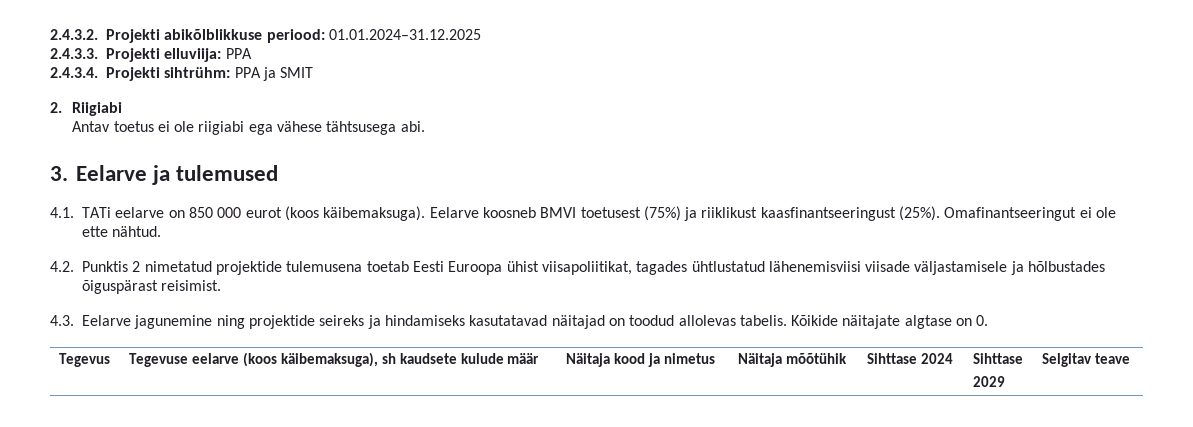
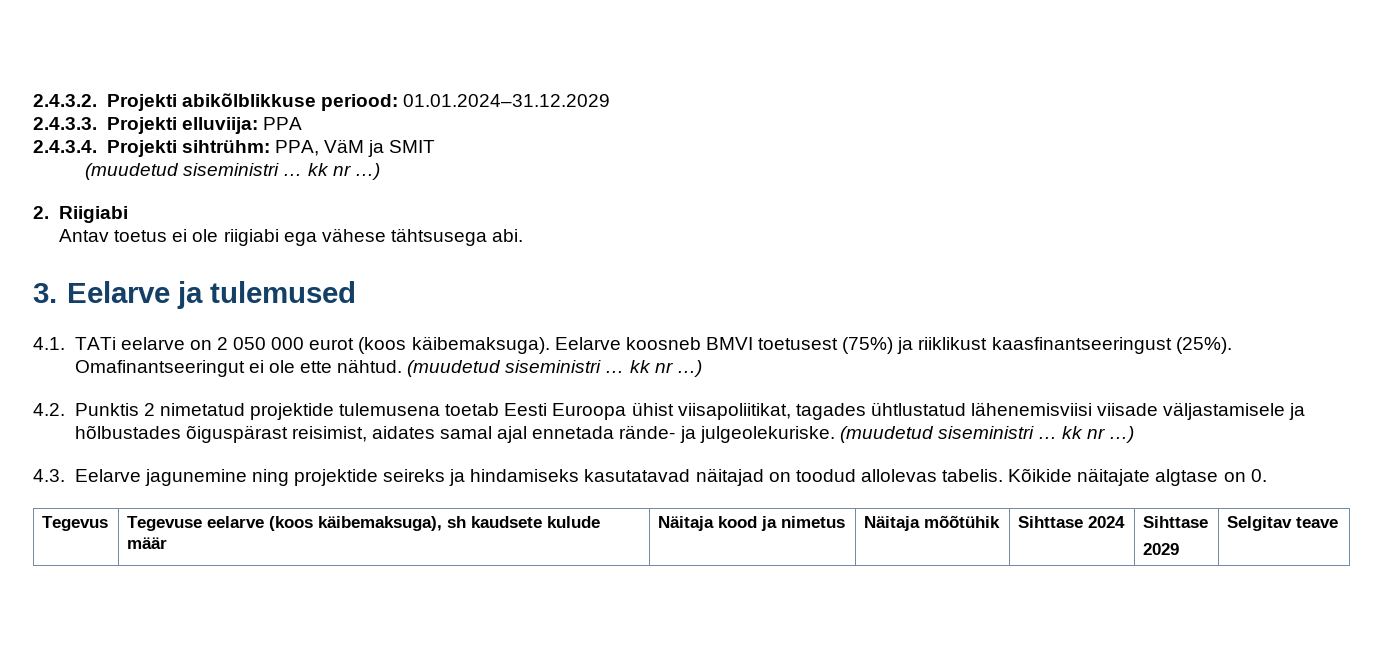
- 2.4.3.2. Projekti abikõlblikkuse periood: 01.01.2024–31.12.2025
+ 2.4.3.2. Projekti abikõlblikkuse periood: 01.01.2024–31.12.2029
- 2.4.3.4. Projekti sihtrühm: PPA ja SMIT
+ 2.4.3.4. Projekti sihtrühm: PPA, VäM ja SMIT
+ (muudetud siseministri … kk nr …)
- 4.1. TATi eelarve on 850 000 eurot (koos käibemaksuga).
+ 4.1. TATi eelarve on 2 050 000 eurot (koos käibemaksuga).
- Omafinantseeringut ei ole ette nähtud.
+ Omafinantseeringut ei ole ette nähtud. (muudetud siseministri … kk nr …)
- 4.2. Punktis 2 nimetatud projektide tulemusena toetab Eesti Euroopa ühist viisapoliitikat, tagades ühtlustatud lähenemisviisi viisade väljastamisele ja hõlbustades õiguspärast reisimist.
+ 4.2. Punktis 2 nimetatud projektide tulemusena toetab Eesti Euroopa ühist viisapoliitikat, tagades ühtlustatud lähenemisviisi viisade väljastamisele ja hõlbustades õiguspärast reisimist, aidates samal ajal ennetada rände- ja julgeolekuriske. (muudetud siseministri … kk nr …)

